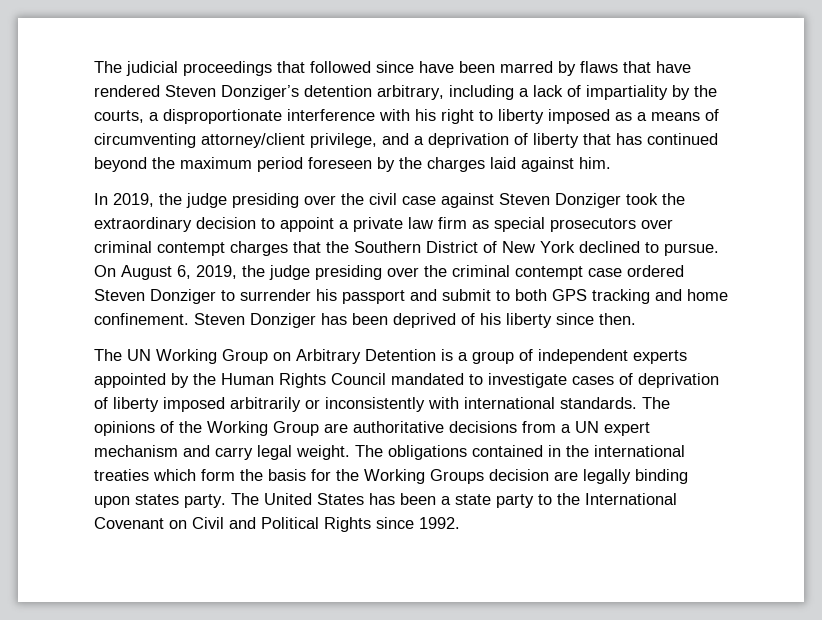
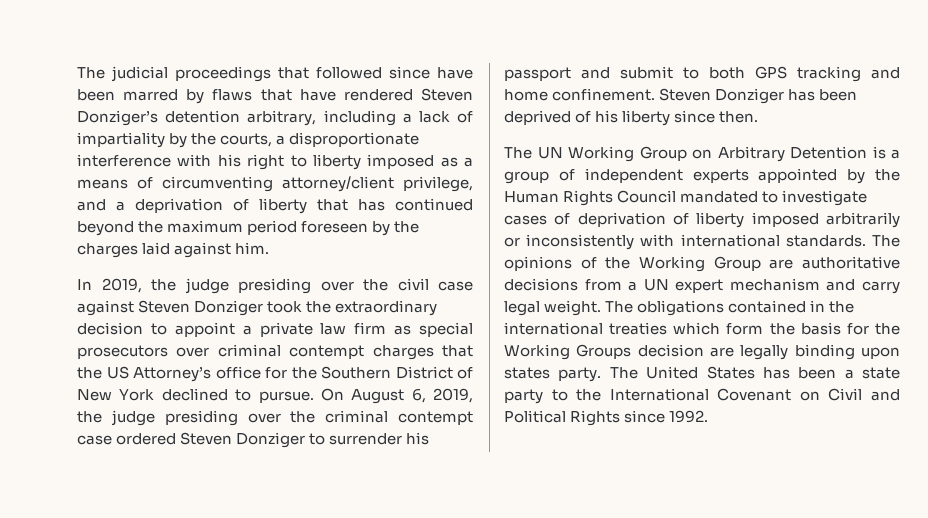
- In 2019, the judge presiding over the civil case against Steven Donziger took the extraordinary decision to appoint a private law firm as special prosecutors over criminal contempt charges that the Southern District of New York declined to pursue.
+ In 2019, the judge presiding over the civil case against Steven Donziger took the extraordinary decision to appoint a private law firm as special prosecutors over criminal contempt charges that the US Attorney’s office for the Southern District of New York declined to pursue.

